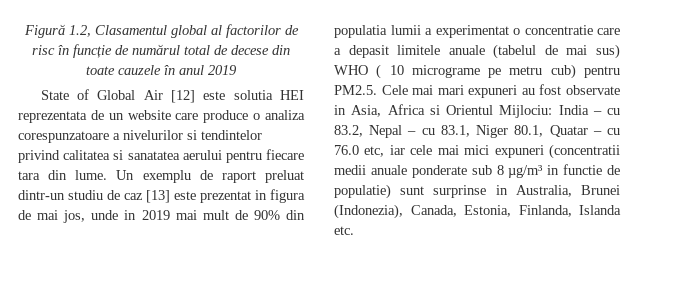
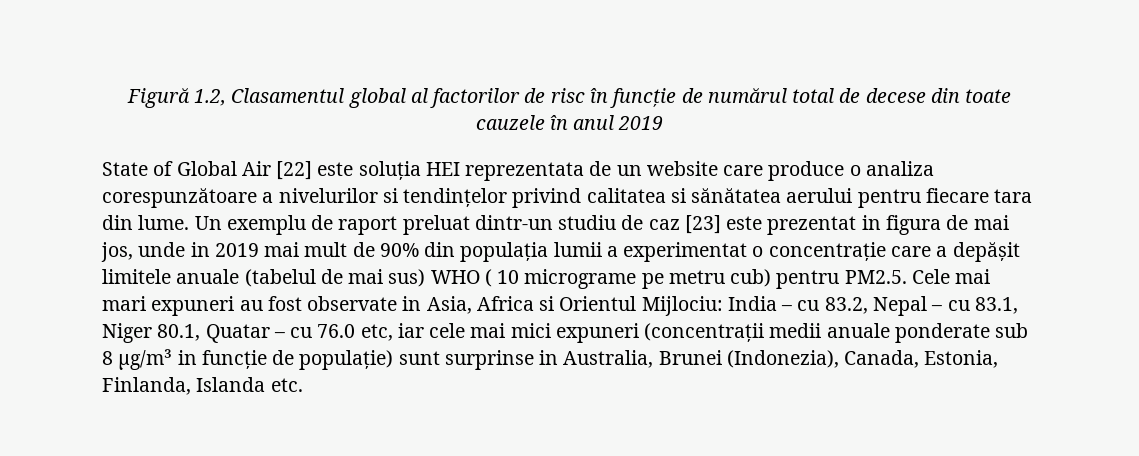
- State of Global Air [12] este solutia HEI reprezentata de un website care produce o analiza corespunzatoare a nivelurilor si tendintelor privind calitatea si sanatatea aerului pentru fiecare tara din lume.
+ State of Global Air [22] este soluția HEI reprezentata de un website care produce o analiza corespunzătoare a nivelurilor si tendințelor privind calitatea si sănătatea aerului pentru fiecare tara din lume.
- Un exemplu de raport preluat dintr-un studiu de caz [13] este prezentat in figura de mai jos, unde in 2019 mai mult de 90% din populatia lumii a experimentat o concentratie care a depasit limitele anuale (tabelul de mai sus) WHO ( 10 micrograme pe metru cub) pentru PM2.5. Cele mai mari expuneri au fost observate in Asia, Africa si Orientul Mijlociu:
+ Un exemplu de raport preluat dintr-un studiu de caz [23] este prezentat in figura de mai jos, unde in 2019 mai mult de 90% din populația lumii a experimentat o concentrație care a depășit limitele anuale (tabelul de mai sus) WHO ( 10 micrograme pe metru cub) pentru PM2.5. Cele mai mari expuneri au fost observate in Asia, Africa si Orientul Mijlociu:
- India – cu 83.2, Nepal – cu 83.1, Niger 80.1, Quatar – cu 76.0 etc, iar cele mai mici expuneri (concentratii medii anuale ponderate sub 8 µg/m³ in functie de populatie) sunt surprinse in Australia, Brunei (Indonezia), Canada, Estonia, Finlanda, Islanda etc.
+ India – cu 83.2, Nepal – cu 83.1, Niger 80.1, Quatar – cu 76.0 etc, iar cele mai mici expuneri (concentrații medii anuale ponderate sub 8 µg/m³ in funcție de populație) sunt surprinse in Australia, Brunei (Indonezia), Canada, Estonia, Finlanda, Islanda etc.

